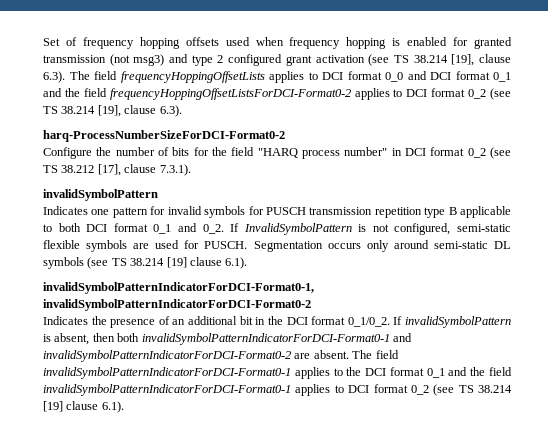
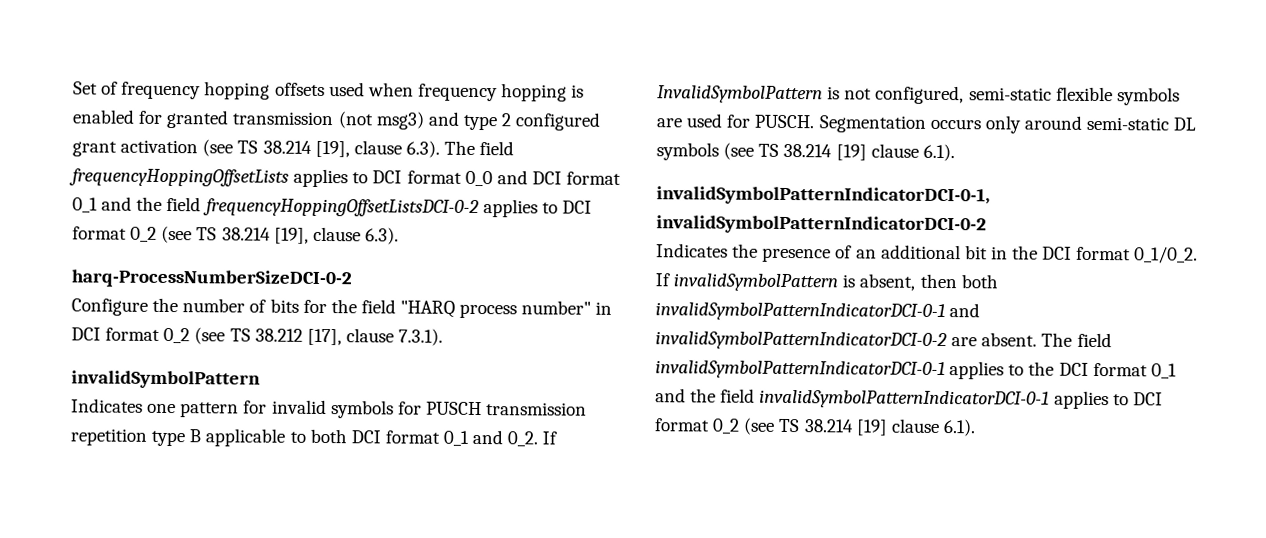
- Set of frequency hopping offsets used when frequency hopping is enabled for granted transmission (not msg3) and type 2 configured grant activation (see TS 38.214 [19], clause 6.3). The field frequencyHoppingOffsetLists applies to DCI format 0_0 and DCI format 0_1 and the field frequencyHoppingOffsetListsForDCI-Format0-2 applies to DCI format 0_2 (see TS 38.214 [19], clause 6.3).
+ Set of frequency hopping offsets used when frequency hopping is enabled for granted transmission (not msg3) and type 2 configured grant activation (see TS 38.214 [19], clause 6.3). The field frequencyHoppingOffsetLists applies to DCI format 0_0 and DCI format 0_1 and the field frequencyHoppingOffsetListsDCI-0-2 applies to DCI format 0_2 (see TS 38.214 [19], clause 6.3).
- harq-ProcessNumberSizeForDCI-Format0-2
+ harq-ProcessNumberSizeDCI-0-2
- invalidSymbolPatternIndicatorForDCI-Format0-1, invalidSymbolPatternIndicatorForDCI-Format0-2
+ invalidSymbolPatternIndicatorDCI-0-1, invalidSymbolPatternIndicatorDCI-0-2
- If invalidSymbolPattern is absent, then both invalidSymbolPatternIndicatorForDCI-Format0-1 and invalidSymbolPatternIndicatorForDCI-Format0-2 are absent.
+ If invalidSymbolPattern is absent, then both invalidSymbolPatternIndicatorDCI-0-1 and invalidSymbolPatternIndicatorDCI-0-2 are absent.
- The field invalidSymbolPatternIndicatorForDCI-Format0-1 applies to the DCI format 0_1 and the field invalidSymbolPatternIndicatorForDCI-Format0-1 applies to DCI format 0_2 (see TS 38.214 [19] clause 6.1).
+ The field invalidSymbolPatternIndicatorDCI-0-1 applies to the DCI format 0_1 and the field invalidSymbolPatternIndicatorDCI-0-1 applies to DCI format 0_2 (see TS 38.214 [19] clause 6.1).

